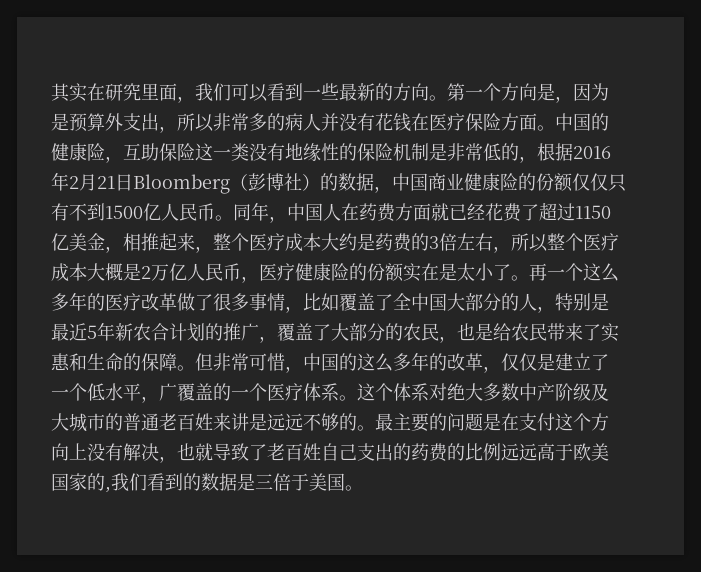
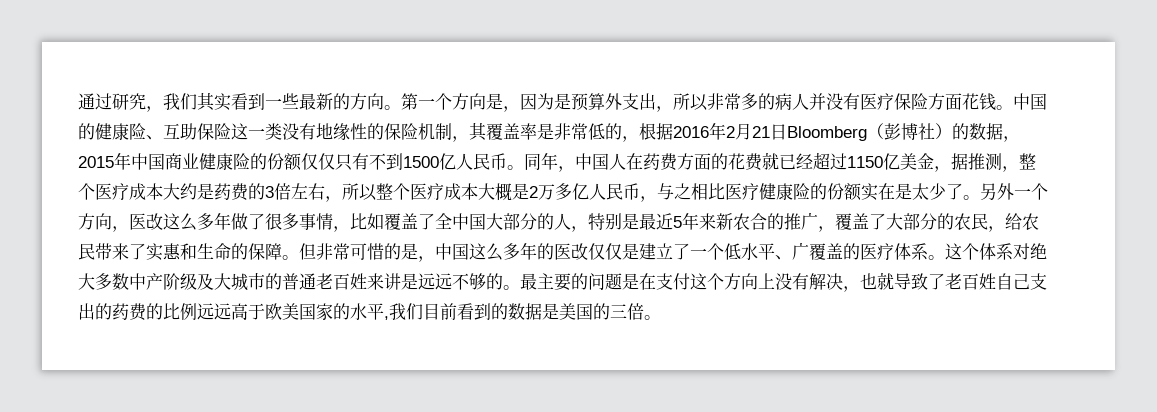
- 其实在研究里面，我们可以看到一些最新的方向。
+ 通过研究，我们其实看到一些最新的方向。
- 第一个方向是，因为是预算外支出，所以非常多的病人并没有花钱在医疗保险方面。
+ 第一个方向是，因为是预算外支出，所以非常多的病人并没有医疗保险方面花钱。
- 中国的健康险，互助保险这一类没有地缘性的保险机制是非常低的，根据2016年2月21日Bloomberg（彭博社）的数据，中国商业健康险的份额仅仅只有不到1500亿人民币。
+ 中国的健康险、互助保险这一类没有地缘性的保险机制，其覆盖率是非常低的，根据2016年2月21日Bloomberg（彭博社）的数据，2015年中国商业健康险的份额仅仅只有不到1500亿人民币。
- 同年，中国人在药费方面就已经花费了超过1150亿美金，相推起来，整个医疗成本大约是药费的3倍左右，所以整个医疗成本大概是2万亿人民币，医疗健康险的份额实在是太小了。再一个这么多年的医疗改革做了很多事情，比如覆盖了全中国大部分的人，特别是最近5年新农合计划的推广，覆盖了大部分的农民，也是给农民带来了实惠和生命的保障。
+ 同年，中国人在药费方面的花费就已经超过1150亿美金，据推测，整个医疗成本大约是药费的3倍左右，所以整个医疗成本大概是2万多亿人民币，与之相比医疗健康险的份额实在是太少了。另外一个方向，医改这么多年做了很多事情，比如覆盖了全中国大部分的人，特别是最近5年来新农合的推广，覆盖了大部分的农民，给农民带来了实惠和生命的保障。
- 但非常可惜，中国的这么多年的改革，仅仅是建立了一个低水平，广覆盖的一个医疗体系。
+ 但非常可惜的是，中国这么多年的医改仅仅是建立了一个低水平、广覆盖的医疗体系。
- 最主要的问题是在支付这个方向上没有解决，也就导致了老百姓自己支出的药费的比例远远高于欧美国家的,我们看到的数据是三倍于美国。
+ 最主要的问题是在支付这个方向上没有解决，也就导致了老百姓自己支出的药费的比例远远高于欧美国家的水平,我们目前看到的数据是美国的三倍。

